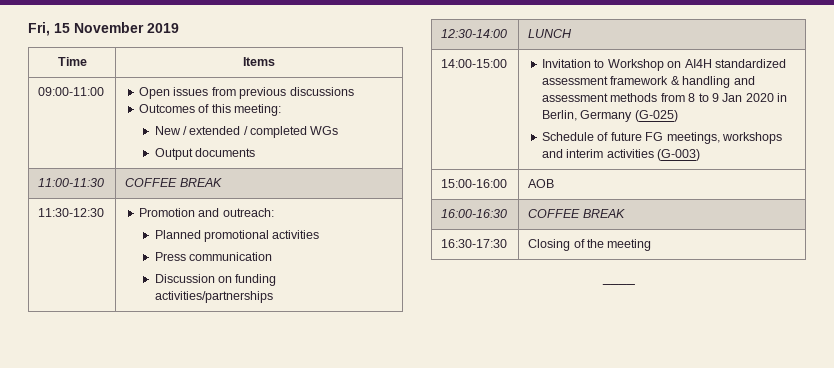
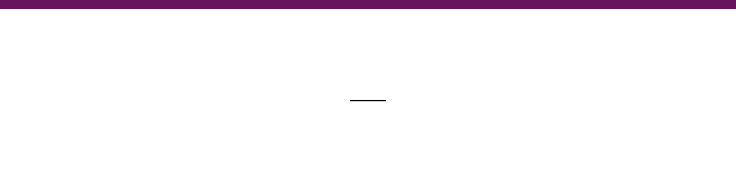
- Fri, 15 November 2019
- Time | Items
- 09:00-11:00 | Open issues from previous discussions
- Outcomes of this meeting:
- New / extended / completed WGs
- Output documents
- 11:00-11:30 | COFFEE BREAK
- 11:30-12:30 | Promotion and outreach:
- Planned promotional activities
- Press communication
- Discussion on funding activities/partnerships
- 12:30-14:00 | LUNCH
- 14:00-15:00 | Invitation to Workshop on AI4H standardized assessment framework & handling and assessment methods from 8 to 9 Jan 2020 in Berlin, Germany (G-025)
- Schedule of future FG meetings, workshops and interim activities (G-003)
- 15:00-16:00 | AOB
- 16:00-16:30 | COFFEE BREAK
- 16:30-17:30 | Closing of the meeting

